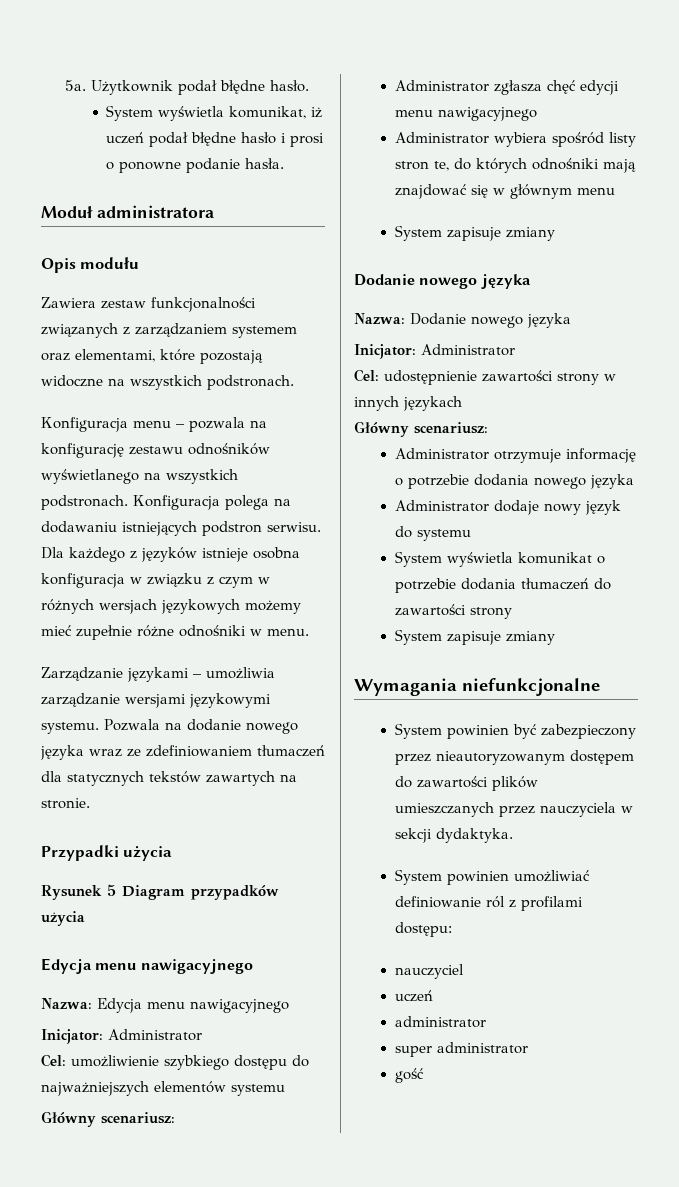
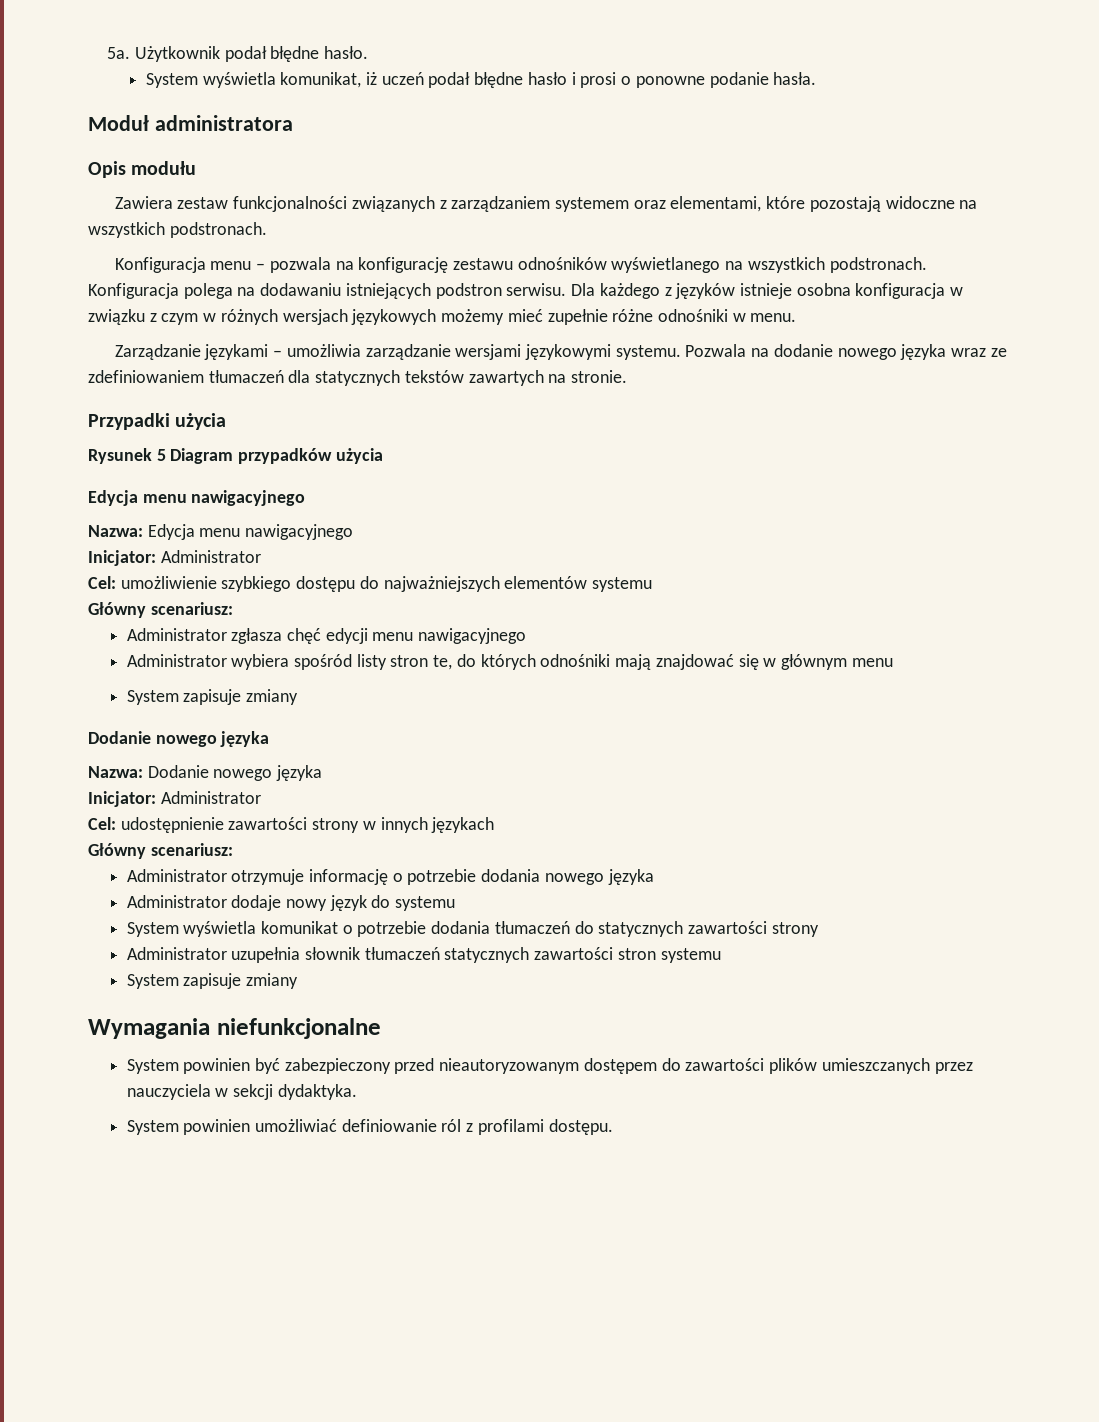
- System wyświetla komunikat o potrzebie dodania tłumaczeń do zawartości strony
+ System wyświetla komunikat o potrzebie dodania tłumaczeń do statycznych zawartości strony
+ Administrator uzupełnia słownik tłumaczeń statycznych zawartości stron systemu
- System powinien być zabezpieczony przez nieautoryzowanym dostępem do zawartości plików umieszczanych przez nauczyciela w sekcji dydaktyka.
+ System powinien być zabezpieczony przed nieautoryzowanym dostępem do zawartości plików umieszczanych przez nauczyciela w sekcji dydaktyka.
- System powinien umożliwiać definiowanie ról z profilami dostępu:
- nauczyciel
- uczeń
- administrator
- super administrator
- gość
+ System powinien umożliwiać definiowanie ról z profilami dostępu.

